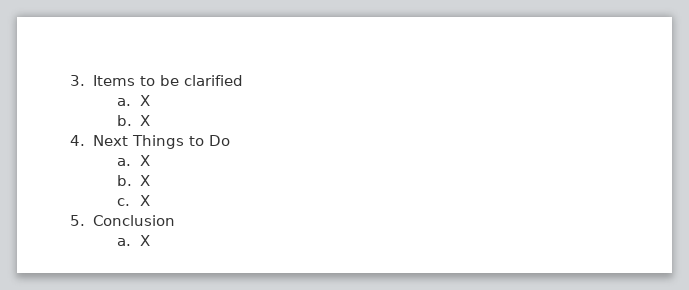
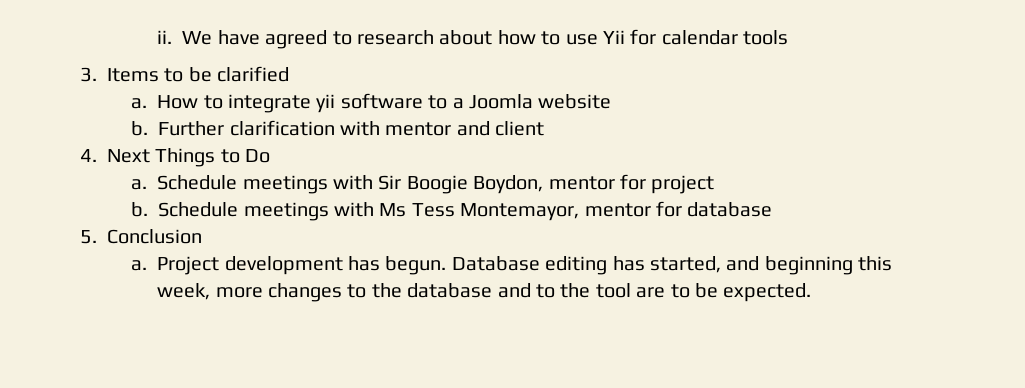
+ ii. We have agreed to research about how to use Yii for calendar tools
  3. Items to be clarified
- a. X
- b. X
+ a. How to integrate yii software to a Joomla website
+ b. Further clarification with mentor and client
  4. Next Things to Do
- a. X
- b. X
- c. X
+ a. Schedule meetings with Sir Boogie Boydon, mentor for project
+ b. Schedule meetings with Ms Tess Montemayor, mentor for database
  5. Conclusion
- a. X
+ a. Project development has begun. Database editing has started, and beginning this week, more changes to the database and to the tool are to be expected.

